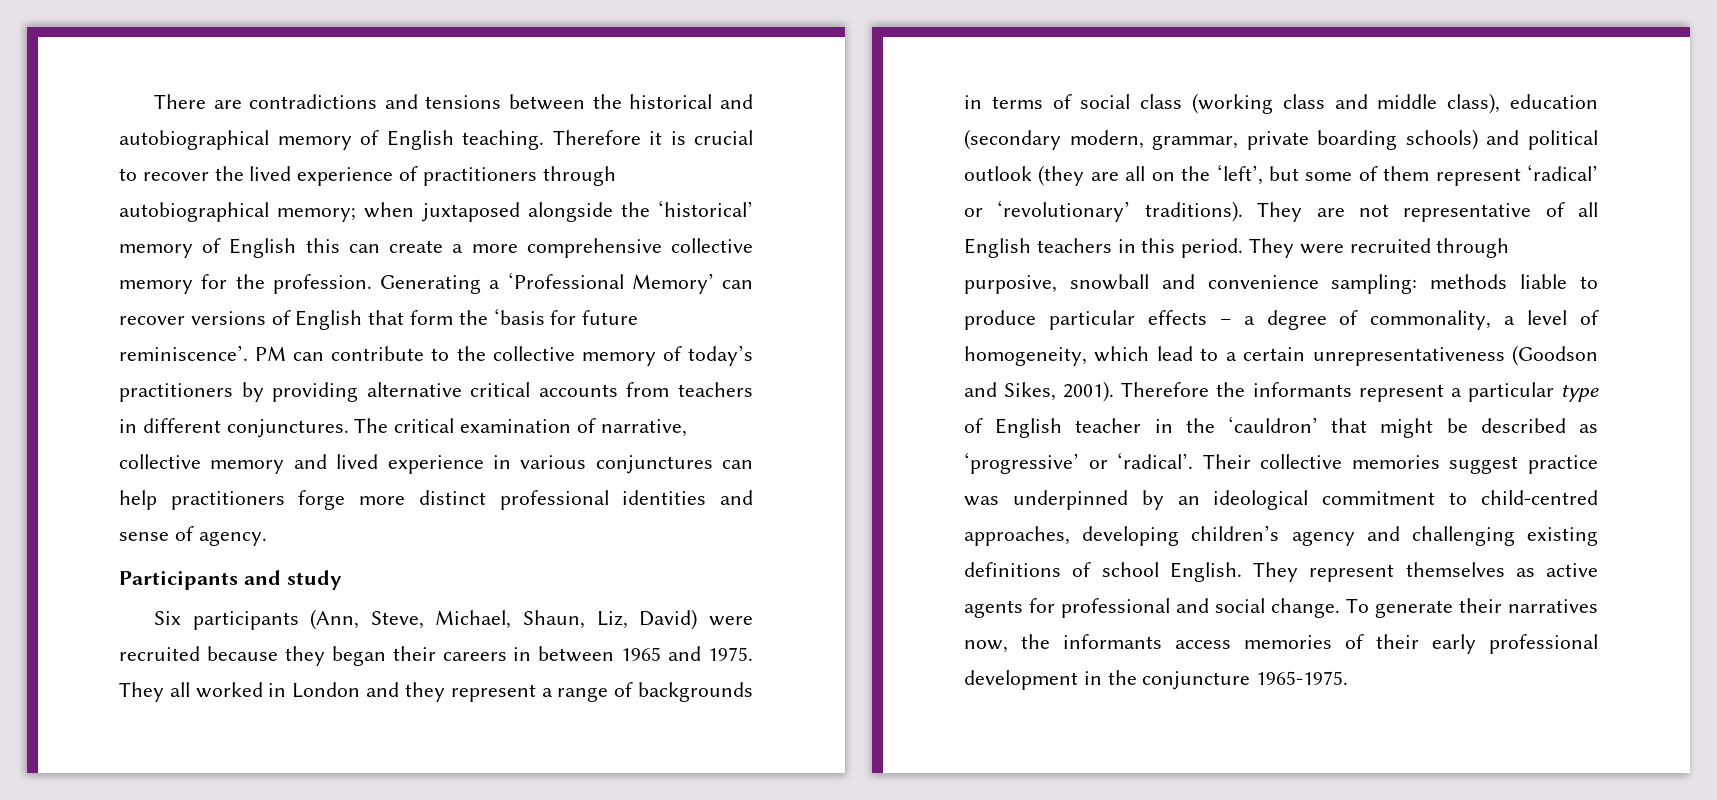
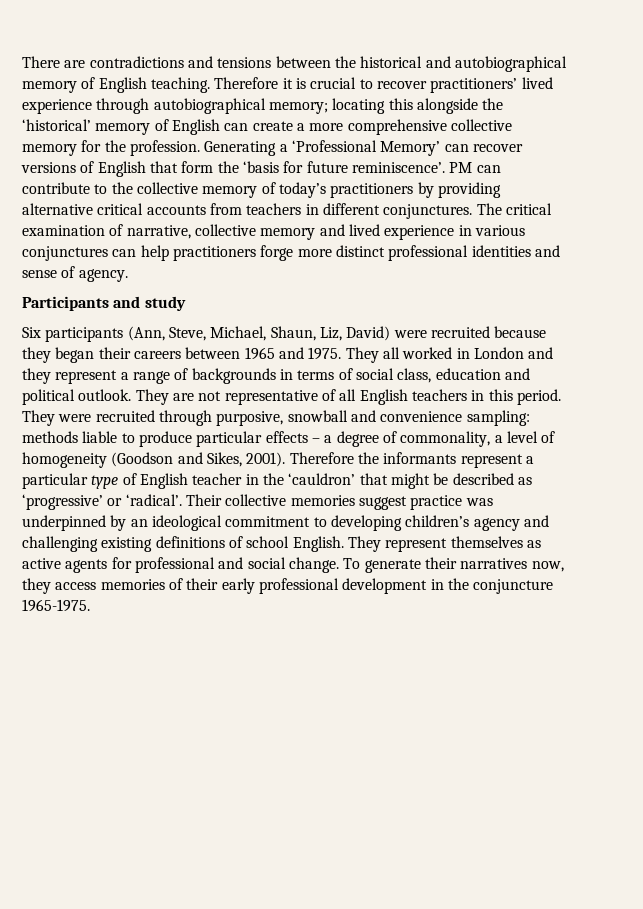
- Therefore it is crucial to recover the lived experience of practitioners through autobiographical memory; when juxtaposed alongside the ‘historical’ memory of English this can create a more comprehensive collective memory for the profession.
+ Therefore it is crucial to recover practitioners’ lived experience through autobiographical memory; locating this alongside the ‘historical’ memory of English can create a more comprehensive collective memory for the profession.
- Six participants (Ann, Steve, Michael, Shaun, Liz, David) were recruited because they began their careers in between 1965 and 1975.
+ Six participants (Ann, Steve, Michael, Shaun, Liz, David) were recruited because they began their careers between 1965 and 1975.
- They all worked in London and they represent a range of backgrounds in terms of social class (working class and middle class), education (secondary modern, grammar, private boarding schools) and political outlook (they are all on the ‘left’, but some of them represent ‘radical’ or ‘revolutionary’ traditions).
+ They all worked in London and they represent a range of backgrounds in terms of social class, education and political outlook.
- They were recruited through purposive, snowball and convenience sampling: methods liable to produce particular effects – a degree of commonality, a level of homogeneity, which lead to a certain unrepresentativeness (Goodson and Sikes, 2001).
+ They were recruited through purposive, snowball and convenience sampling: methods liable to produce particular effects – a degree of commonality, a level of homogeneity (Goodson and Sikes, 2001).
- Their collective memories suggest practice was underpinned by an ideological commitment to child-centred approaches, developing children’s agency and challenging existing definitions of school English.
+ Their collective memories suggest practice was underpinned by an ideological commitment to developing children’s agency and challenging existing definitions of school English.
- To generate their narratives now, the informants access memories of their early professional development in the conjuncture 1965-1975.
+ To generate their narratives now, they access memories of their early professional development in the conjuncture 1965-1975.

